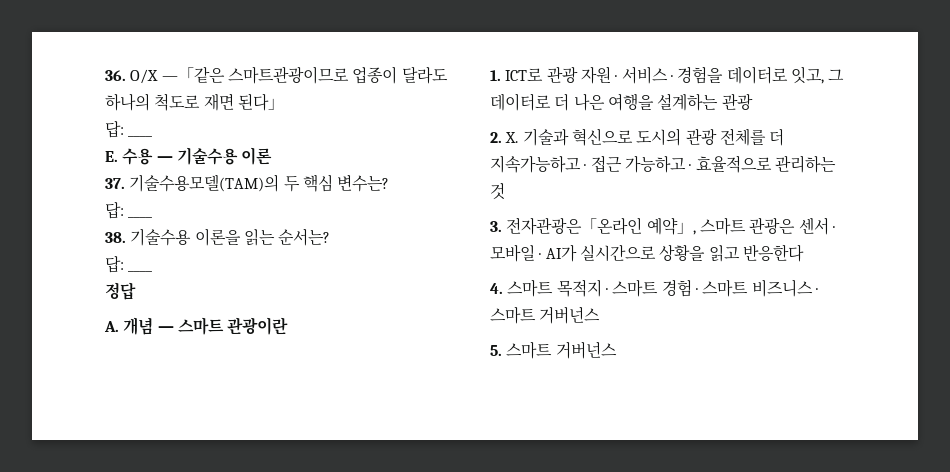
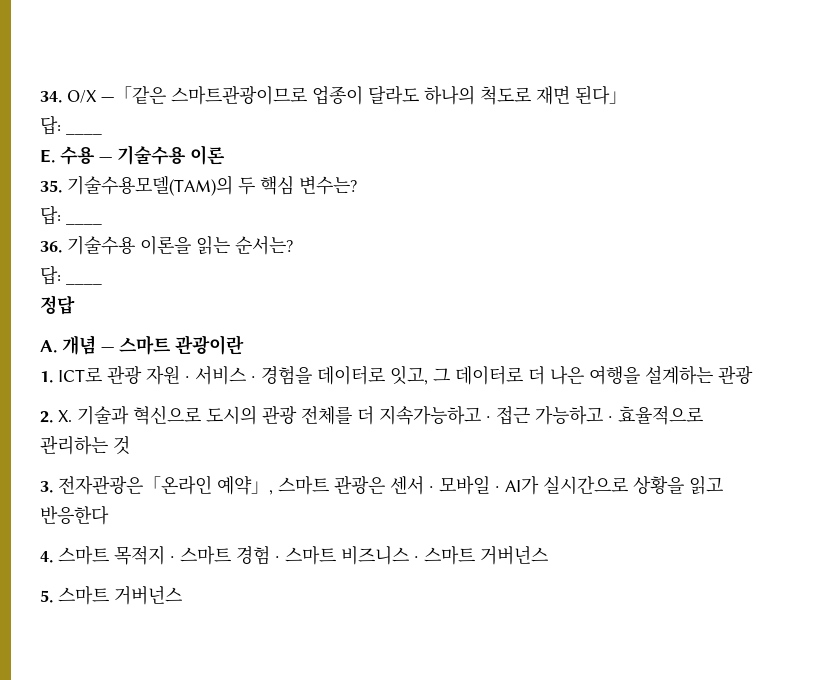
- 36. O/X —「같은 스마트관광이므로 업종이 달라도 하나의 척도로 재면 된다」
+ 34. O/X —「같은 스마트관광이므로 업종이 달라도 하나의 척도로 재면 된다」
- 37. 기술수용모델(TAM)의 두 핵심 변수는?
+ 35. 기술수용모델(TAM)의 두 핵심 변수는?
- 38. 기술수용 이론을 읽는 순서는?
+ 36. 기술수용 이론을 읽는 순서는?

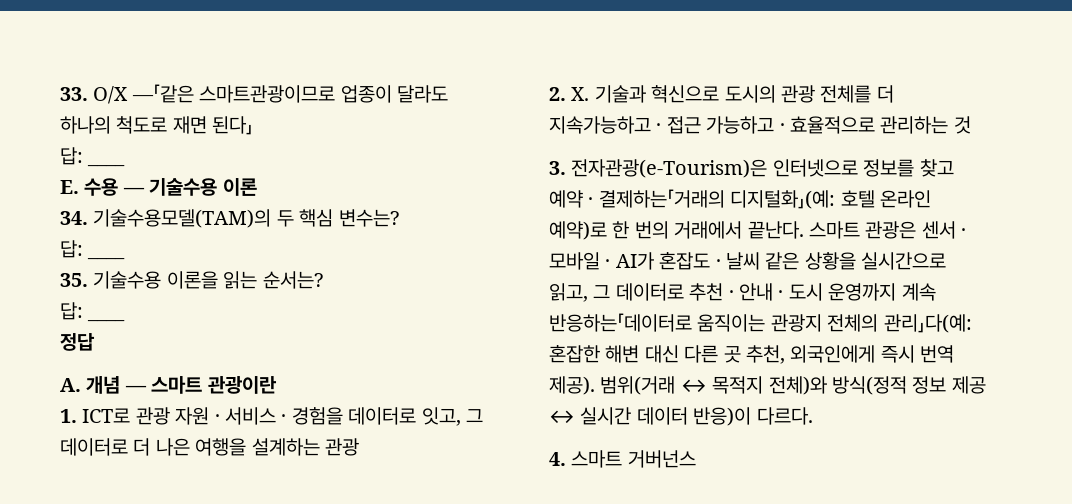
- 34. O/X —「같은 스마트관광이므로 업종이 달라도 하나의 척도로 재면 된다」
+ 33. O/X —「같은 스마트관광이므로 업종이 달라도 하나의 척도로 재면 된다」
- 35. 기술수용모델(TAM)의 두 핵심 변수는?
+ 34. 기술수용모델(TAM)의 두 핵심 변수는?
- 36. 기술수용 이론을 읽는 순서는?
+ 35. 기술수용 이론을 읽는 순서는?
- 3. 전자관광은「온라인 예약」, 스마트 관광은 센서 · 모바일 · AI가 실시간으로 상황을 읽고 반응한다
- 4. 스마트 목적지 · 스마트 경험 · 스마트 비즈니스 · 스마트 거버넌스
- 5. 스마트 거버넌스
+ 3. 전자관광(e-Tourism)은 인터넷으로 정보를 찾고 예약 · 결제하는「거래의 디지털화」(예: 호텔 온라인 예약)로 한 번의 거래에서 끝난다. 스마트 관광은 센서 · 모바일 · AI가 혼잡도 · 날씨 같은 상황을 실시간으로 읽고, 그 데이터로 추천 · 안내 · 도시 운영까지 계속 반응하는「데이터로 움직이는 관광지 전체의 관리」다(예: 혼잡한 해변 대신 다른 곳 추천, 외국인에게 즉시 번역 제공). 범위(거래 ↔ 목적지 전체)와 방식(정적 정보 제공 ↔ 실시간 데이터 반응)이 다르다.
+ 4. 스마트 거버넌스

